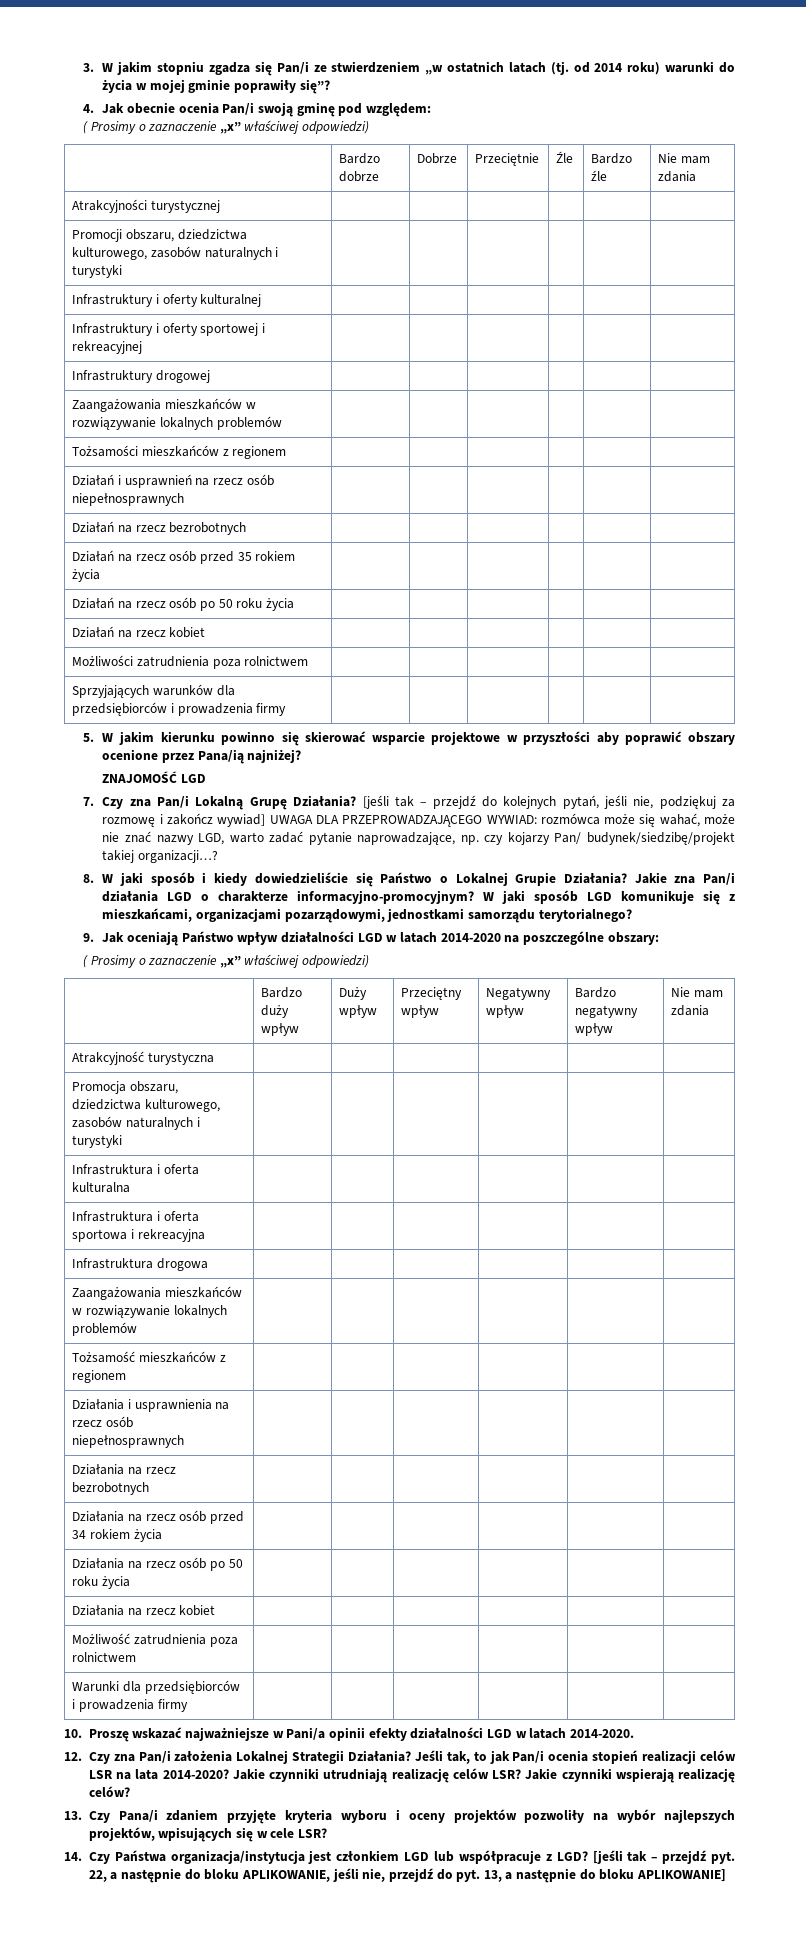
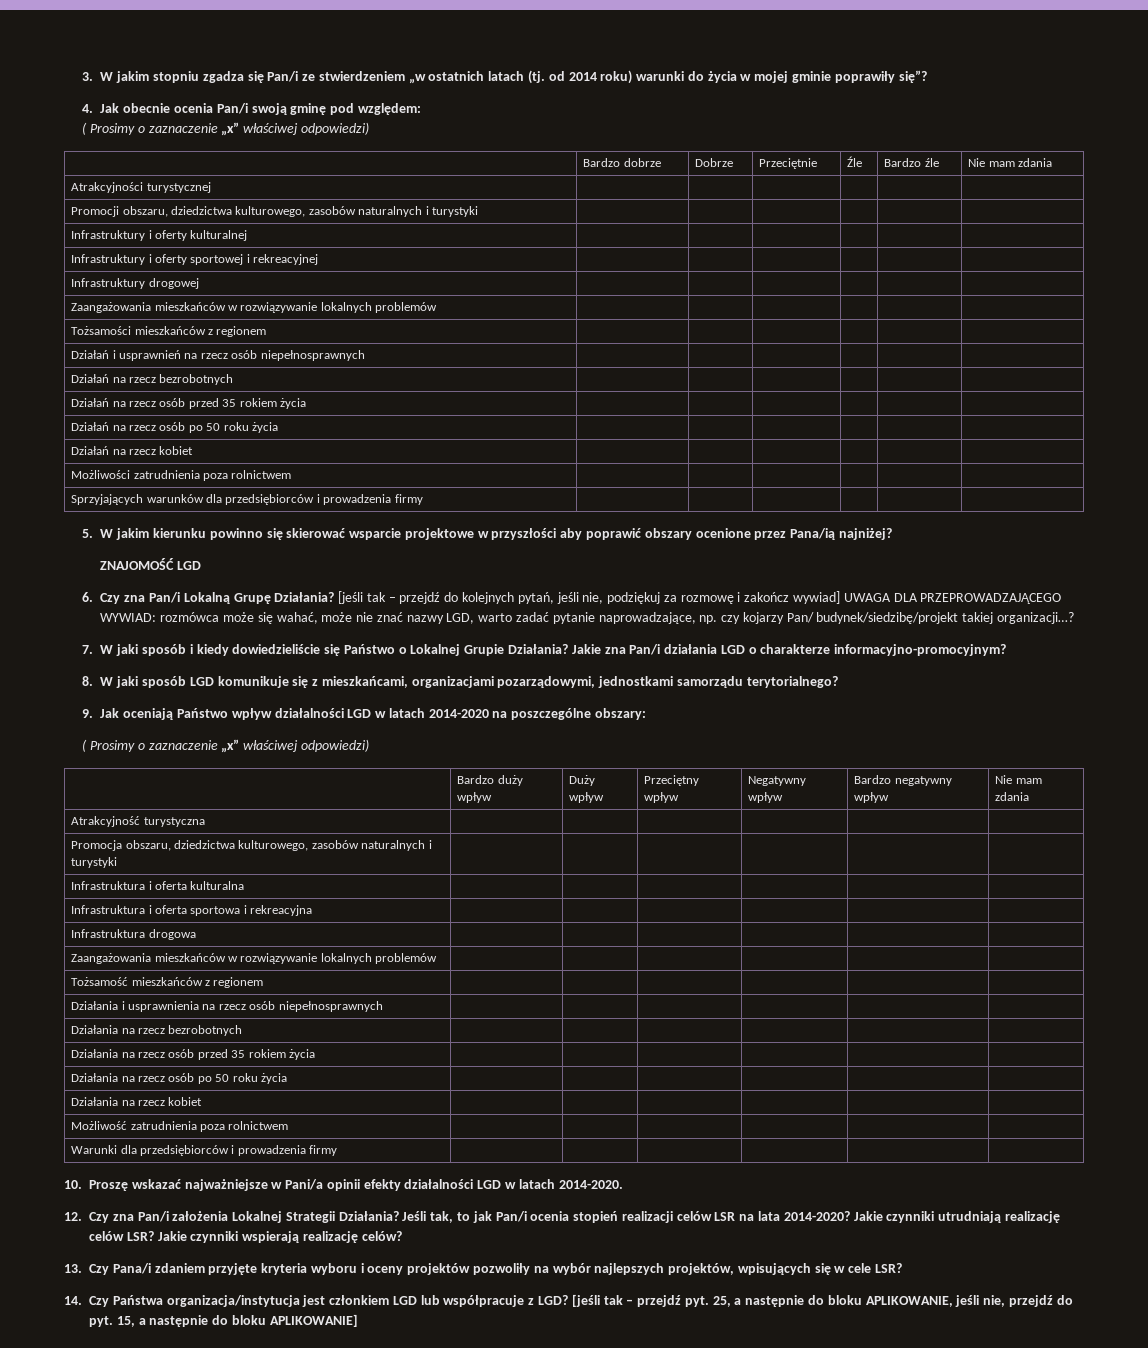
- 7. Czy zna Pan/i Lokalną Grupę Działania?
+ 6. Czy zna Pan/i Lokalną Grupę Działania?
- 8. W jaki sposób i kiedy dowiedzieliście się Państwo o Lokalnej Grupie Działania?
+ 7. W jaki sposób i kiedy dowiedzieliście się Państwo o Lokalnej Grupie Działania?
- Jakie zna Pan/i działania LGD o charakterze informacyjno-promocyjnym? W jaki sposób LGD komunikuje się z mieszkańcami, organizacjami pozarządowymi, jednostkami samorządu terytorialnego?
+ Jakie zna Pan/i działania LGD o charakterze informacyjno-promocyjnym?
+ 8. W jaki sposób LGD komunikuje się z mieszkańcami, organizacjami pozarządowymi, jednostkami samorządu terytorialnego?
- Działania na rzecz osób przed 34 rokiem życia | | | | | |
+ Działania na rzecz osób przed 35 rokiem życia | | | | | |
- 22, a następnie do bloku APLIKOWANIE, jeśli nie, przejdź do pyt.
+ 25, a następnie do bloku APLIKOWANIE, jeśli nie, przejdź do pyt.
- 13, a następnie do bloku APLIKOWANIE]
+ 15, a następnie do bloku APLIKOWANIE]

